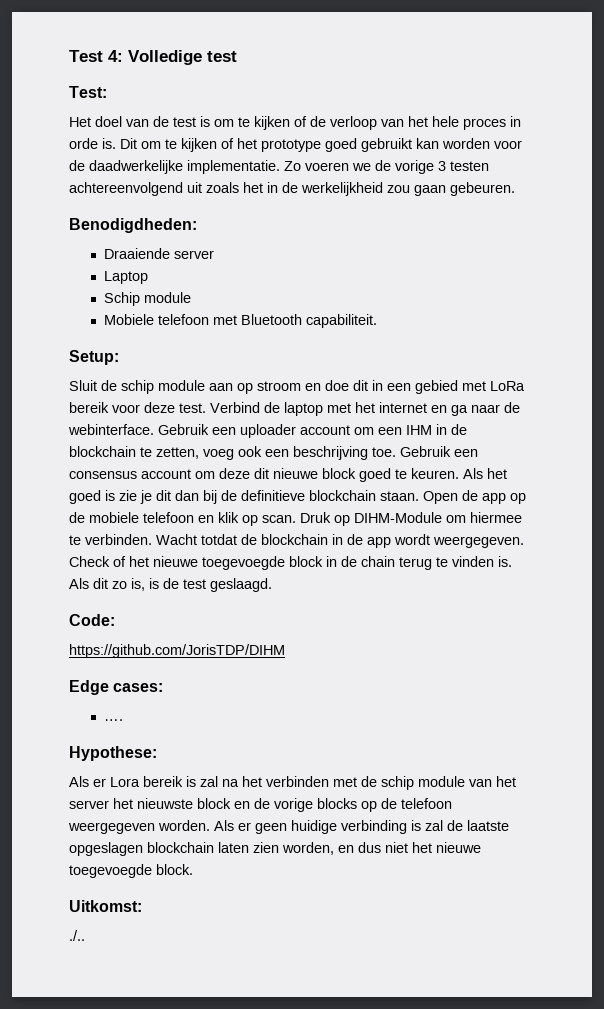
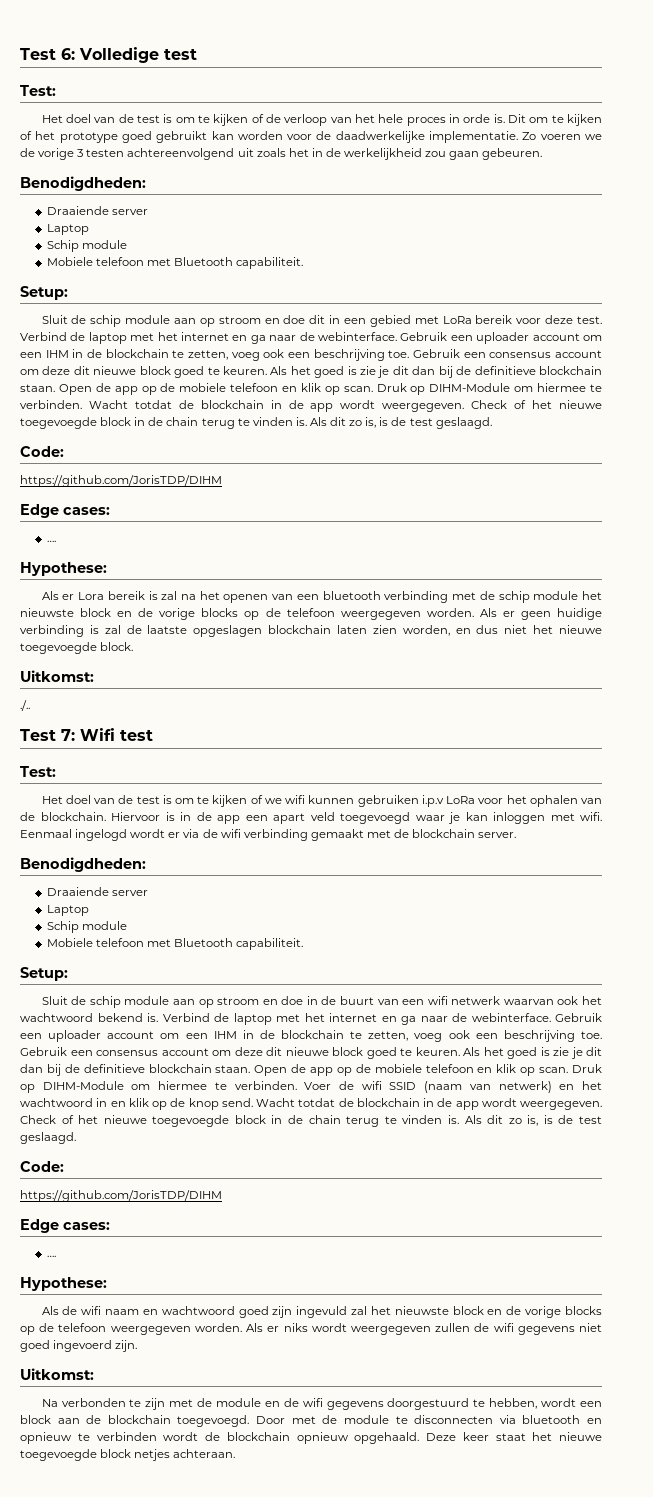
- Test 4: Volledige test
+ Test 6: Volledige test
- Als er Lora bereik is zal na het verbinden met de schip module van het server het nieuwste block en de vorige blocks op de telefoon weergegeven worden.
+ Als er Lora bereik is zal na het openen van een bluetooth verbinding met de schip module het nieuwste block en de vorige blocks op de telefoon weergegeven worden.
+ Test 7: Wifi test
+ Test:
+ Het doel van de test is om te kijken of we wifi kunnen gebruiken i.p.v LoRa voor het ophalen van de blockchain. Hiervoor is in de app een apart veld toegevoegd waar je kan inloggen met wifi. Eenmaal ingelogd wordt er via de wifi verbinding gemaakt met de blockchain server.
+ Benodigdheden:
+ Draaiende server
+ Laptop
+ Schip module
+ Mobiele telefoon met Bluetooth capabiliteit.
+ Setup:
+ Sluit de schip module aan op stroom en doe in de buurt van een wifi netwerk waarvan ook het wachtwoord bekend is. Verbind de laptop met het internet en ga naar de webinterface. Gebruik een uploader account om een IHM in de blockchain te zetten, voeg ook een beschrijving toe. Gebruik een consensus account om deze dit nieuwe block goed te keuren. Als het goed is zie je dit dan bij de definitieve blockchain staan. Open de app op de mobiele telefoon en klik op scan. Druk op DIHM-Module om hiermee te verbinden. Voer de wifi SSID (naam van netwerk) en het wachtwoord in en klik op de knop send. Wacht totdat de blockchain in de app wordt weergegeven. Check of het nieuwe toegevoegde block in de chain terug te vinden is. Als dit zo is, is de test geslaagd.
+ Code:
+ https://github.com/JorisTDP/DIHM
+ Edge cases:
+ ….
+ Hypothese:
+ Als de wifi naam en wachtwoord goed zijn ingevuld zal het nieuwste block en de vorige blocks op de telefoon weergegeven worden. Als er niks wordt weergegeven zullen de wifi gegevens niet goed ingevoerd zijn.
+ Uitkomst:
+ Na verbonden te zijn met de module en de wifi gegevens doorgestuurd te hebben, wordt een block aan de blockchain toegevoegd. Door met de module te disconnecten via bluetooth en opnieuw te verbinden wordt de blockchain opnieuw opgehaald. Deze keer staat het nieuwe toegevoegde block netjes achteraan.

